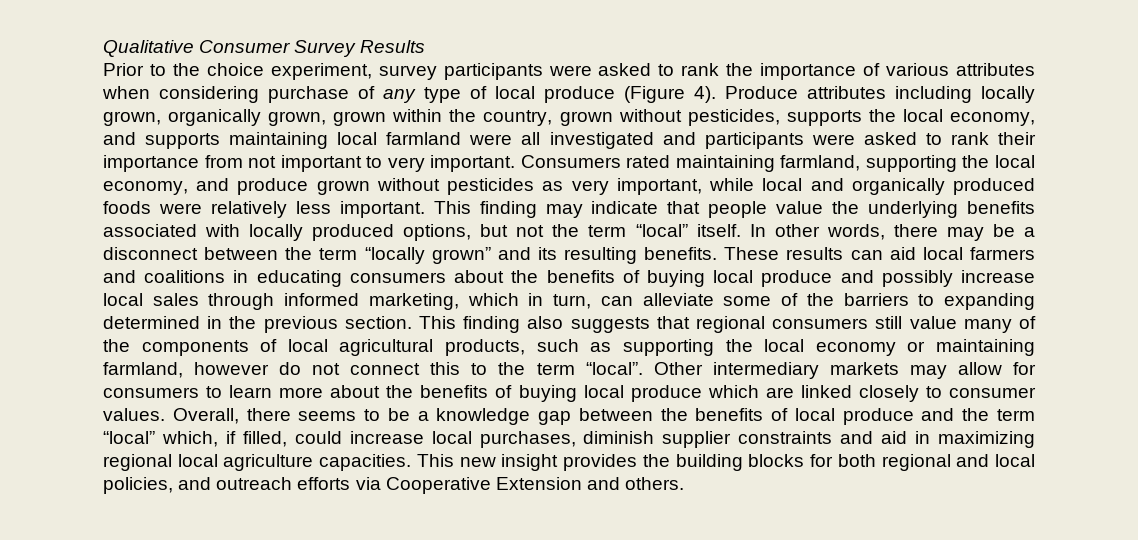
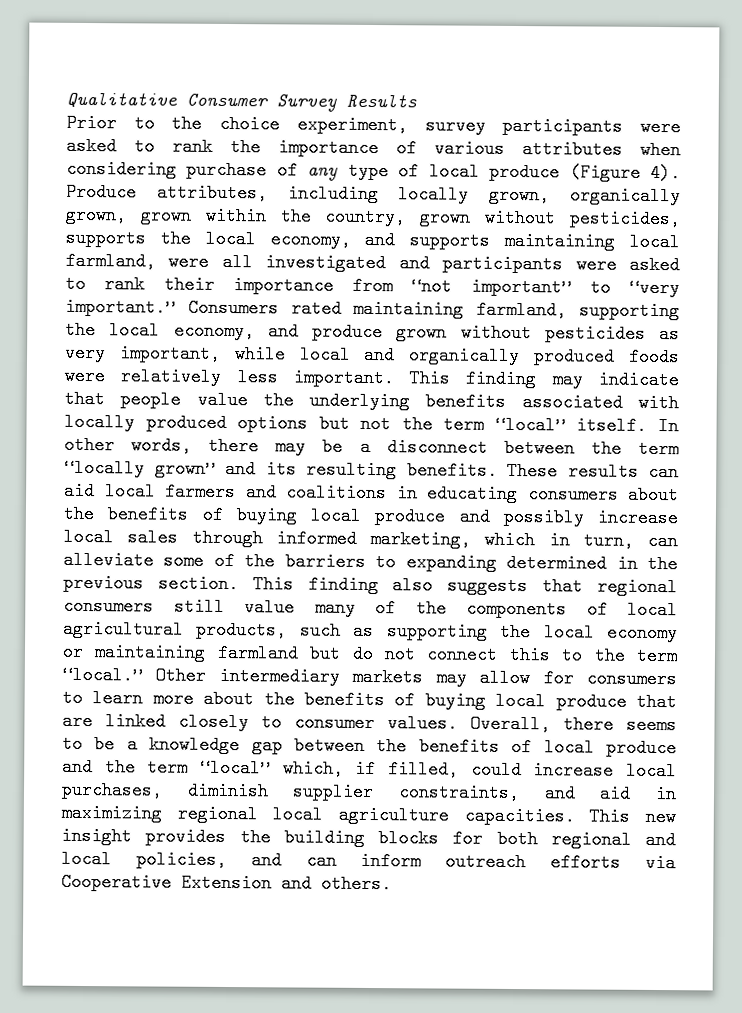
- Produce attributes including locally grown, organically grown, grown within the country, grown without pesticides, supports the local economy, and supports maintaining local farmland were all investigated and participants were asked to rank their importance from not important to very important.
+ Produce attributes, including locally grown, organically grown, grown within the country, grown without pesticides, supports the local economy, and supports maintaining local farmland, were all investigated and participants were asked to rank their importance from “not important” to “very important.”
- This finding may indicate that people value the underlying benefits associated with locally produced options, but not the term “local” itself.
+ This finding may indicate that people value the underlying benefits associated with locally produced options but not the term “local” itself.
- This finding also suggests that regional consumers still value many of the components of local agricultural products, such as supporting the local economy or maintaining farmland, however do not connect this to the term “local”.
+ This finding also suggests that regional consumers still value many of the components of local agricultural products, such as supporting the local economy or maintaining farmland but do not connect this to the term “local.”
- Other intermediary markets may allow for consumers to learn more about the benefits of buying local produce which are linked closely to consumer values.
+ Other intermediary markets may allow for consumers to learn more about the benefits of buying local produce that are linked closely to consumer values.
- Overall, there seems to be a knowledge gap between the benefits of local produce and the term “local” which, if filled, could increase local purchases, diminish supplier constraints and aid in maximizing regional local agriculture capacities.
+ Overall, there seems to be a knowledge gap between the benefits of local produce and the term “local” which, if filled, could increase local purchases, diminish supplier constraints, and aid in maximizing regional local agriculture capacities.
- This new insight provides the building blocks for both regional and local policies, and outreach efforts via Cooperative Extension and others.
+ This new insight provides the building blocks for both regional and local policies, and can inform outreach efforts via Cooperative Extension and others.

